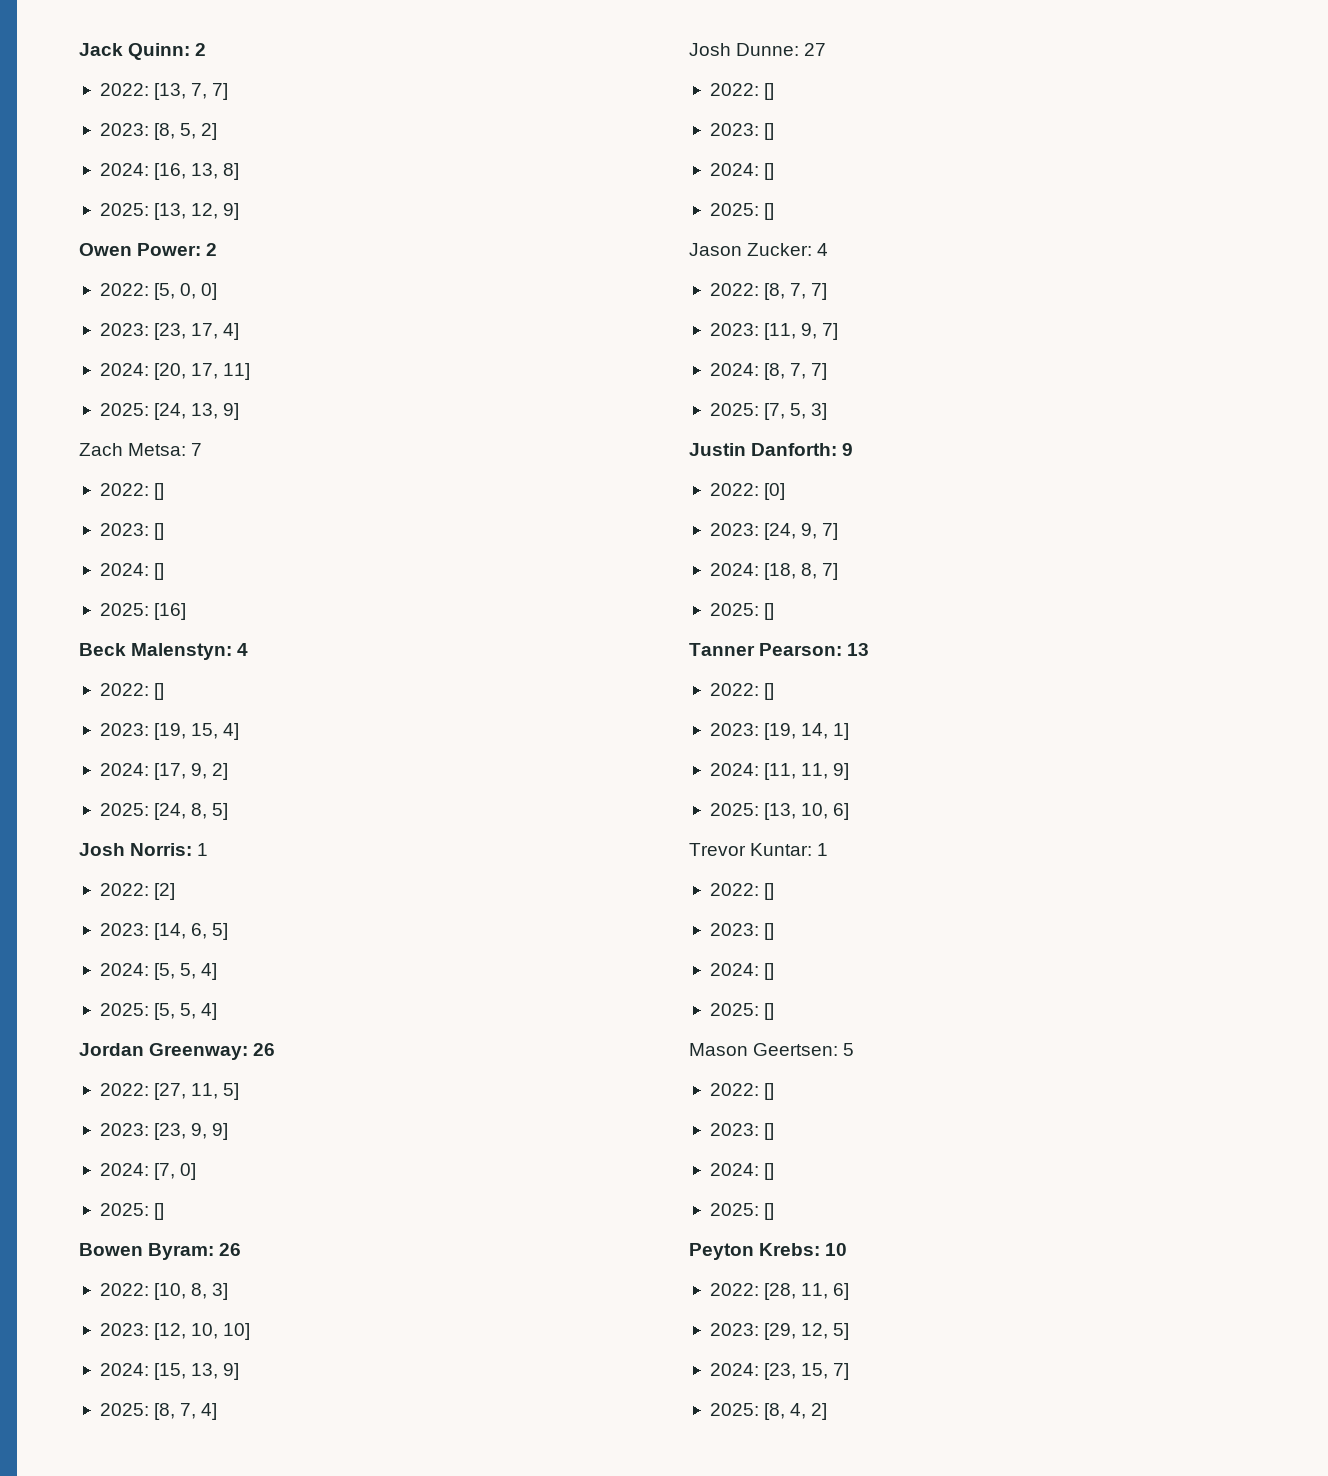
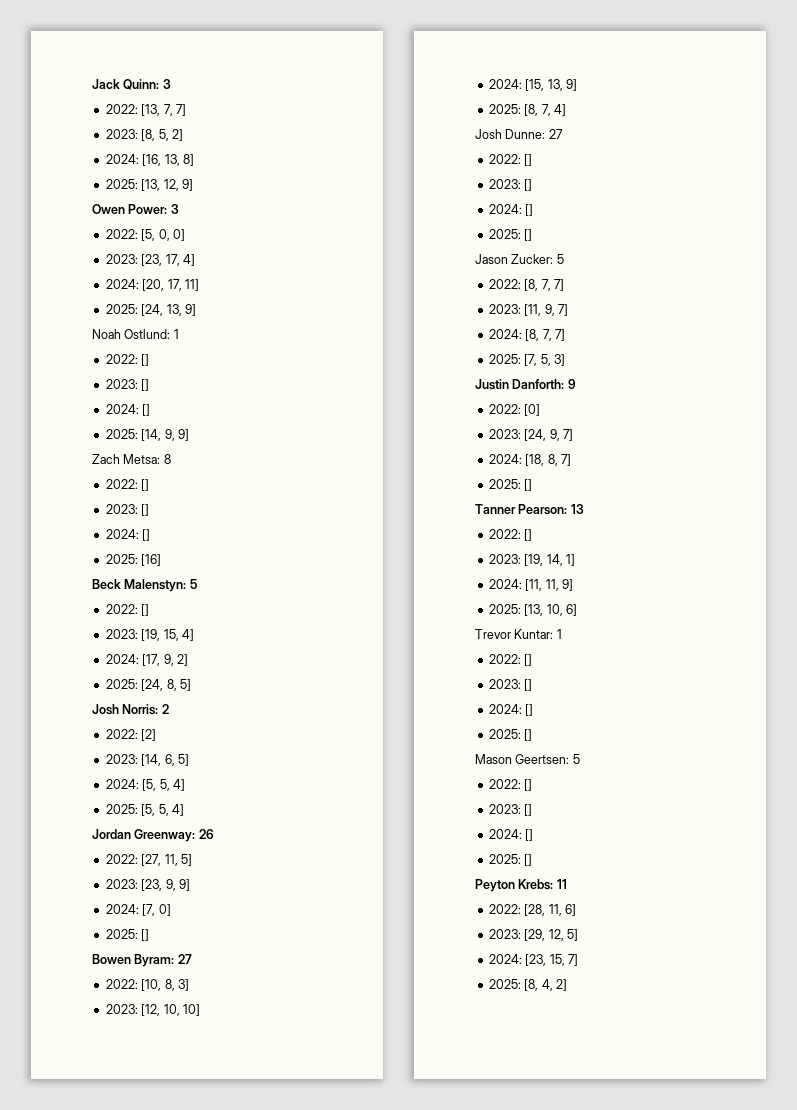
- Jack Quinn: 2
+ Jack Quinn: 3
- Owen Power: 2
+ Owen Power: 3
+ Noah Ostlund: 1
+ 2022: []
+ 2023: []
+ 2024: []
+ 2025: [14, 9, 9]
- Zach Metsa: 7
+ Zach Metsa: 8
- Beck Malenstyn: 4
+ Beck Malenstyn: 5
- Josh Norris: 1
+ Josh Norris: 2
- Bowen Byram: 26
+ Bowen Byram: 27
- Jason Zucker: 4
+ Jason Zucker: 5
- Peyton Krebs: 10
+ Peyton Krebs: 11

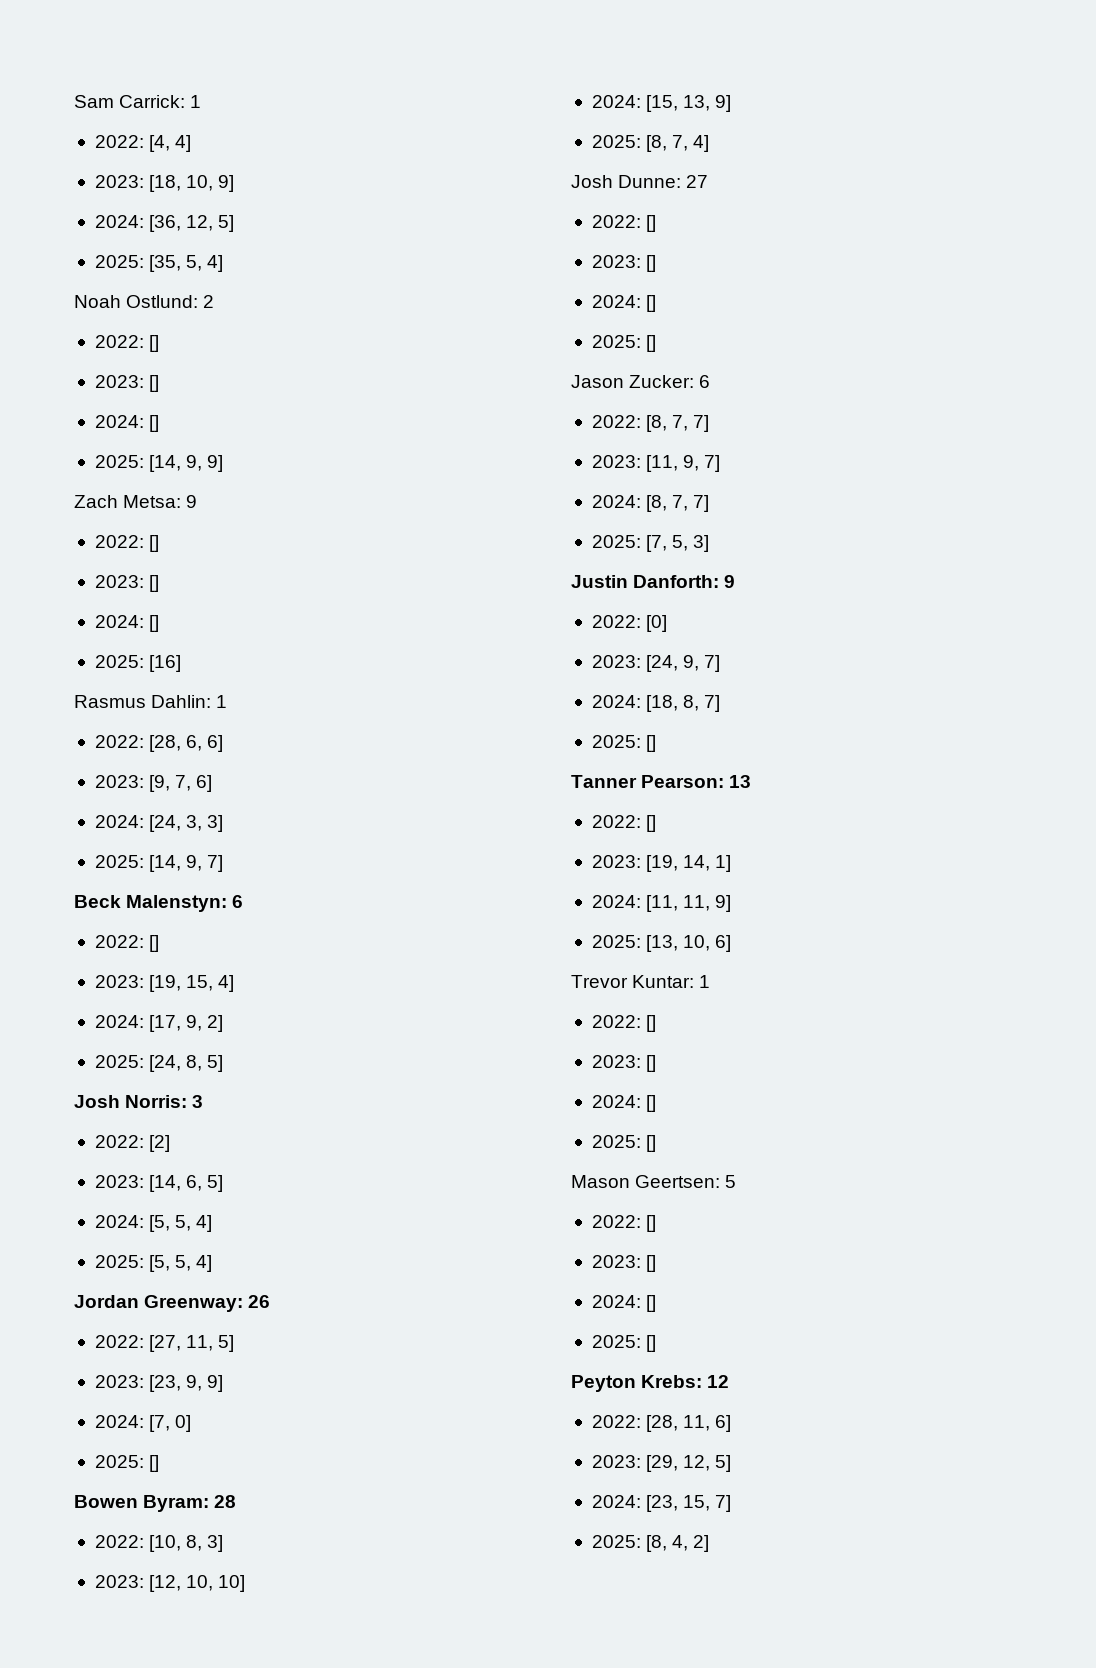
- Jack Quinn: 3
- 2022: [13, 7, 7]
- 2023: [8, 5, 2]
- 2024: [16, 13, 8]
- 2025: [13, 12, 9]
- Owen Power: 3
- 2022: [5, 0, 0]
- 2023: [23, 17, 4]
- 2024: [20, 17, 11]
- 2025: [24, 13, 9]
+ Sam Carrick: 1
+ 2022: [4, 4]
+ 2023: [18, 10, 9]
+ 2024: [36, 12, 5]
+ 2025: [35, 5, 4]
- Noah Ostlund: 1
+ Noah Ostlund: 2
- Zach Metsa: 8
+ Zach Metsa: 9
+ Rasmus Dahlin: 1
+ 2022: [28, 6, 6]
+ 2023: [9, 7, 6]
+ 2024: [24, 3, 3]
+ 2025: [14, 9, 7]
- Beck Malenstyn: 5
+ Beck Malenstyn: 6
- Josh Norris: 2
+ Josh Norris: 3
- Bowen Byram: 27
+ Bowen Byram: 28
- Jason Zucker: 5
+ Jason Zucker: 6
- Peyton Krebs: 11
+ Peyton Krebs: 12

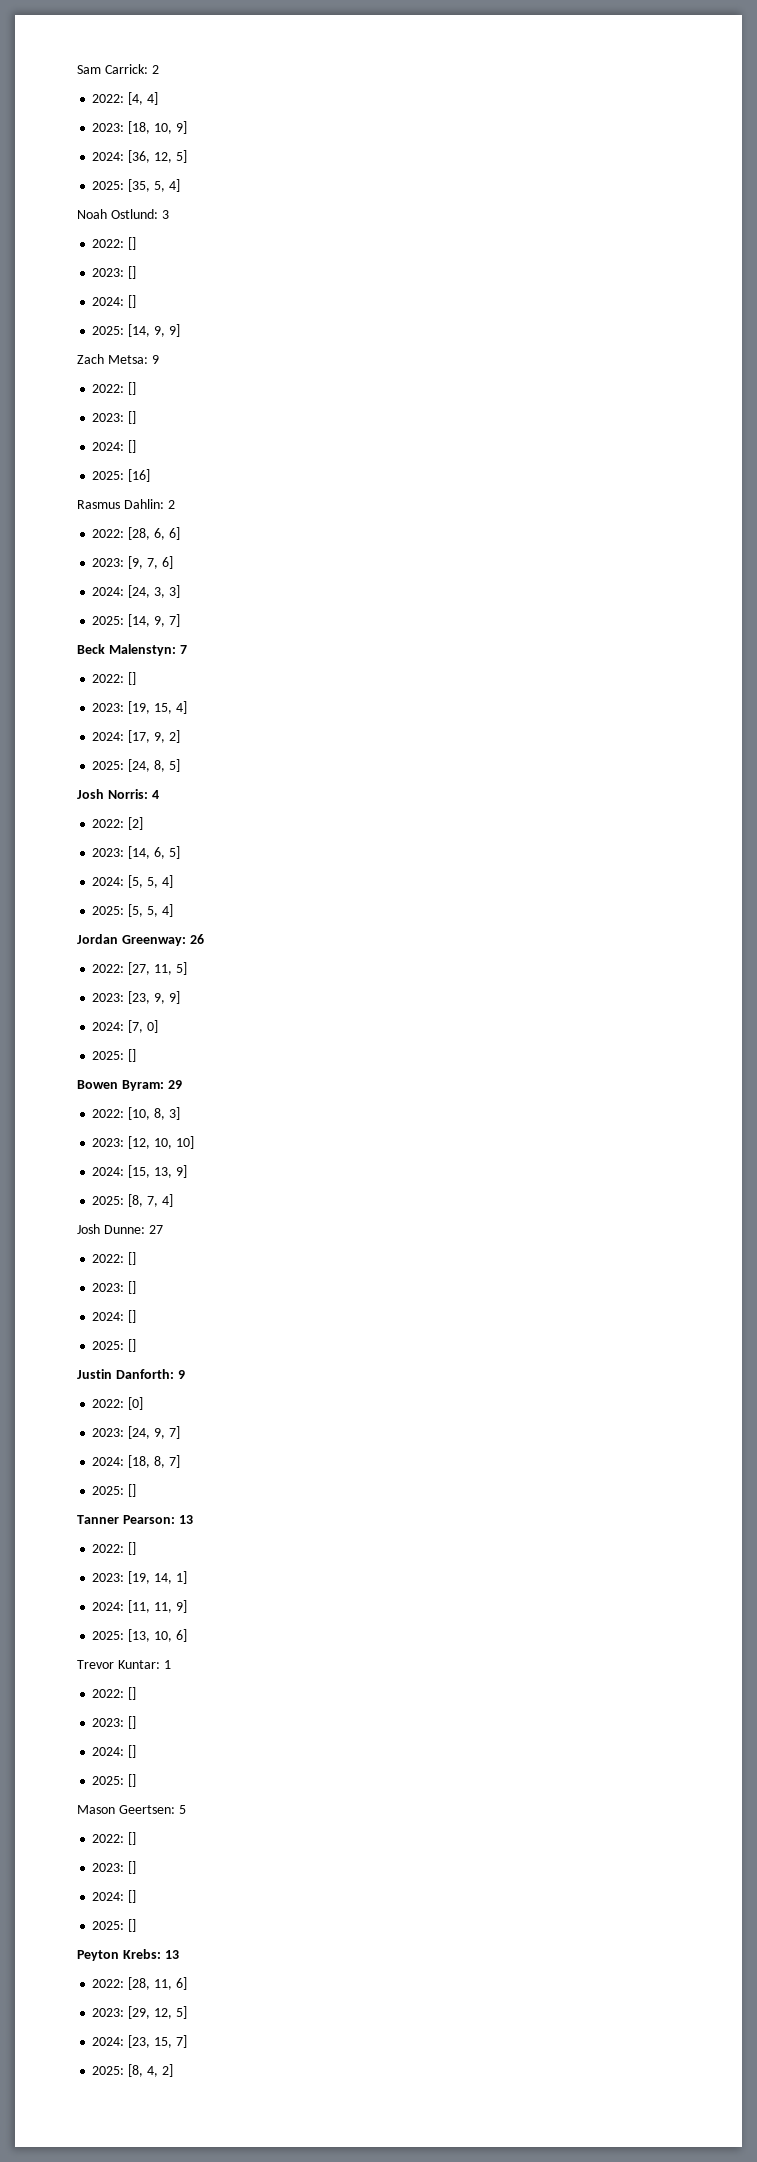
- Sam Carrick: 1
+ Sam Carrick: 2
- Noah Ostlund: 2
+ Noah Ostlund: 3
- Rasmus Dahlin: 1
+ Rasmus Dahlin: 2
- Beck Malenstyn: 6
+ Beck Malenstyn: 7
- Josh Norris: 3
+ Josh Norris: 4
- Bowen Byram: 28
+ Bowen Byram: 29
- Jason Zucker: 6
- 2022: [8, 7, 7]
- 2023: [11, 9, 7]
- 2024: [8, 7, 7]
- 2025: [7, 5, 3]
- Peyton Krebs: 12
+ Peyton Krebs: 13

